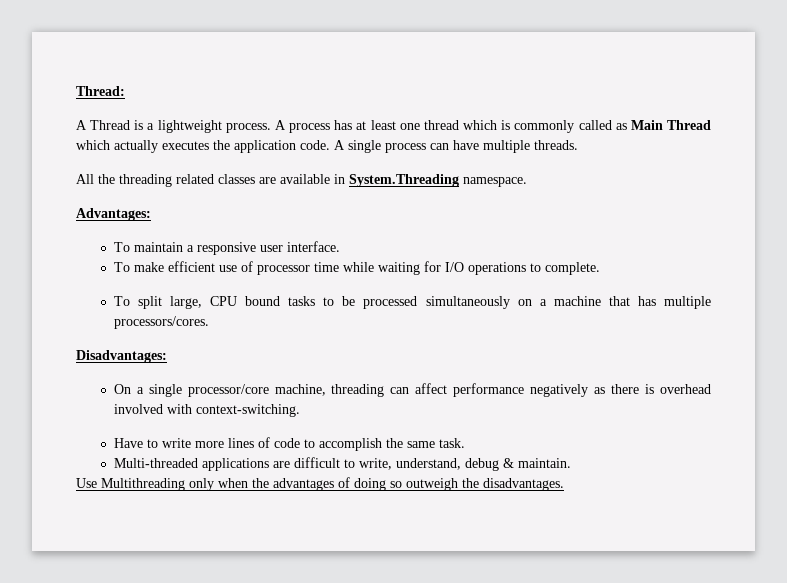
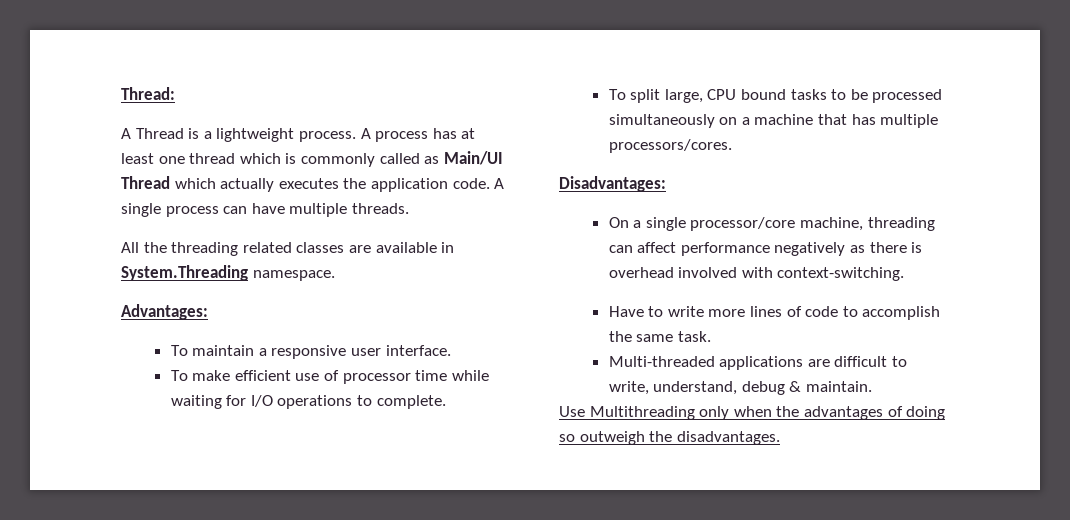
- A process has at least one thread which is commonly called as Main Thread which actually executes the application code.
+ A process has at least one thread which is commonly called as Main/UI Thread which actually executes the application code.

